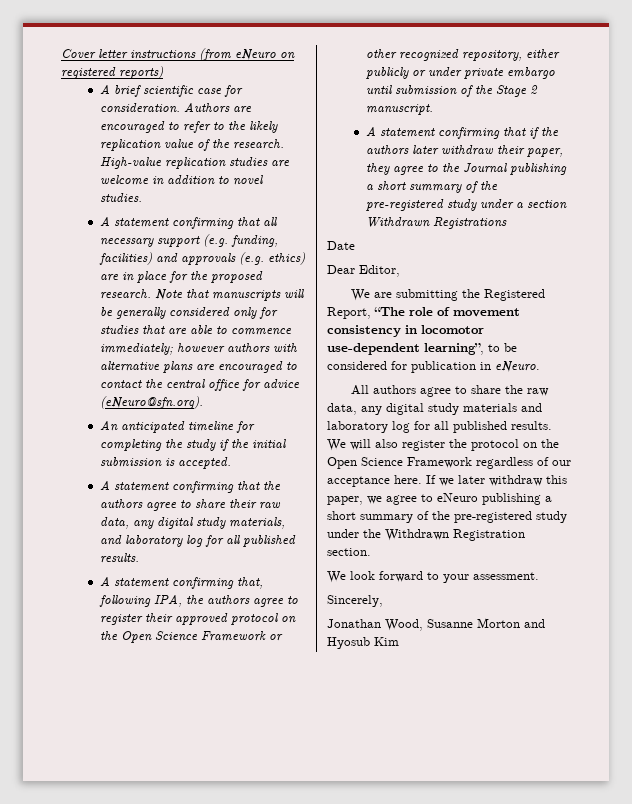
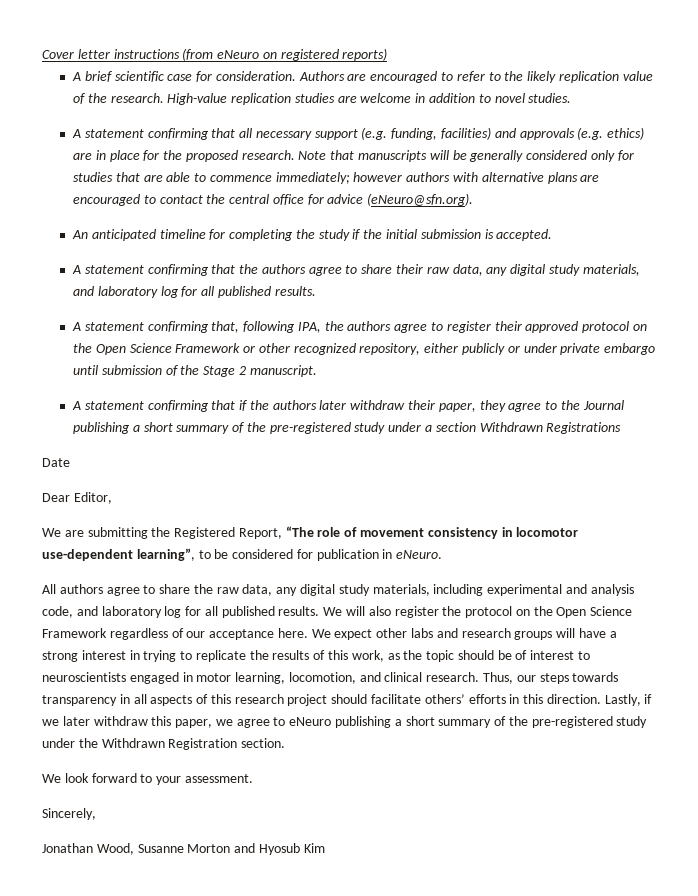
- All authors agree to share the raw data, any digital study materials and laboratory log for all published results.
+ All authors agree to share the raw data, any digital study materials, including experimental and analysis code, and laboratory log for all published results.
- If we later withdraw this paper, we agree to eNeuro publishing a short summary of the pre-registered study under the Withdrawn Registration section.
+ We expect other labs and research groups will have a strong interest in trying to replicate the results of this work, as the topic should be of interest to neuroscientists engaged in motor learning, locomotion, and clinical research. Thus, our steps towards transparency in all aspects of this research project should facilitate others’ efforts in this direction. Lastly, if we later withdraw this paper, we agree to eNeuro publishing a short summary of the pre-registered study under the Withdrawn Registration section.

